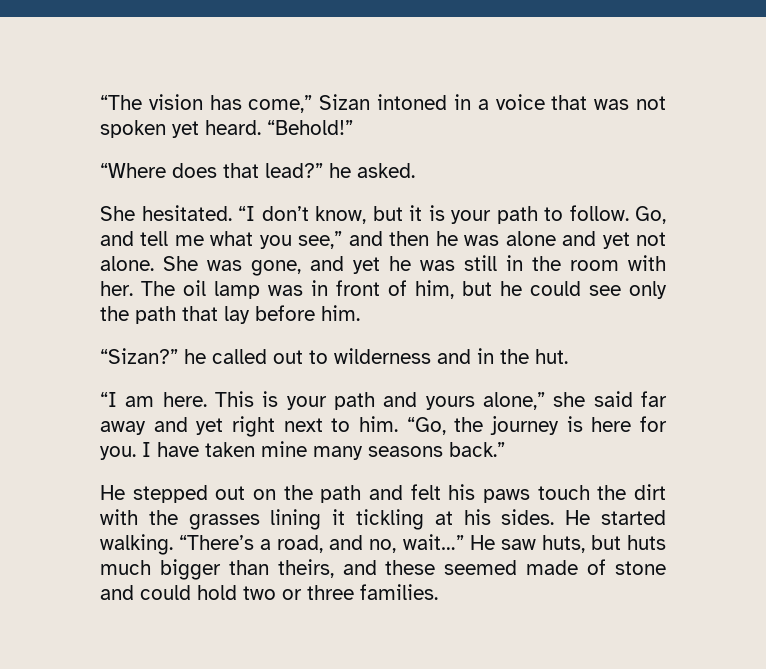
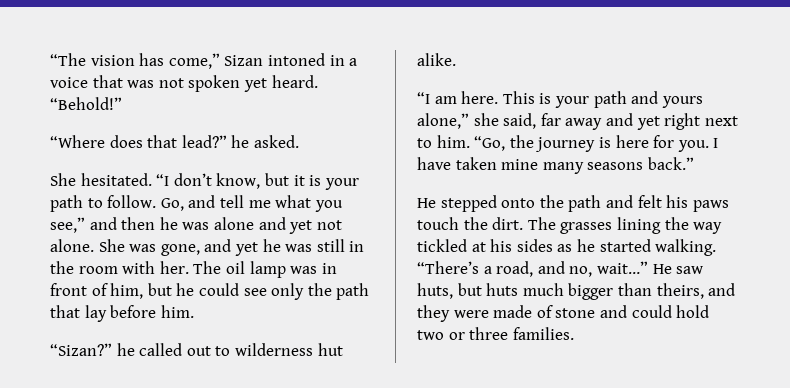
- “Sizan?” he called out to wilderness and in the hut.
+ “Sizan?” he called out to wilderness hut alike.
- This is your path and yours alone,” she said far away and yet right next to him.
+ This is your path and yours alone,” she said, far away and yet right next to him.
- He stepped out on the path and felt his paws touch the dirt with the grasses lining it tickling at his sides. He started walking.
+ He stepped onto the path and felt his paws touch the dirt. The grasses lining the way tickled at his sides as he started walking.
- He saw huts, but huts much bigger than theirs, and these seemed made of stone and could hold two or three families.
+ He saw huts, but huts much bigger than theirs, and they were made of stone and could hold two or three families.

